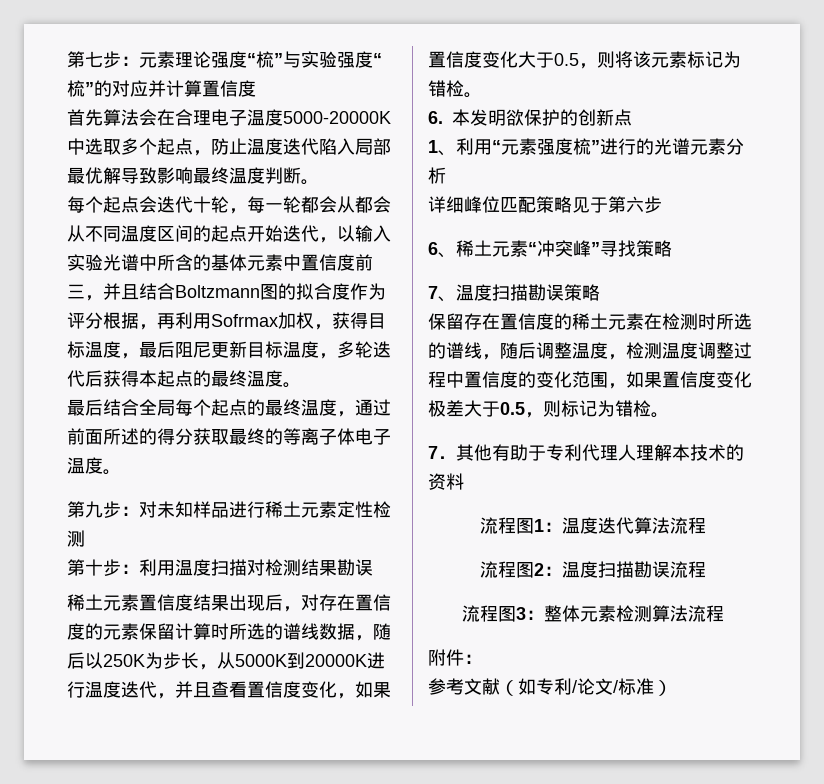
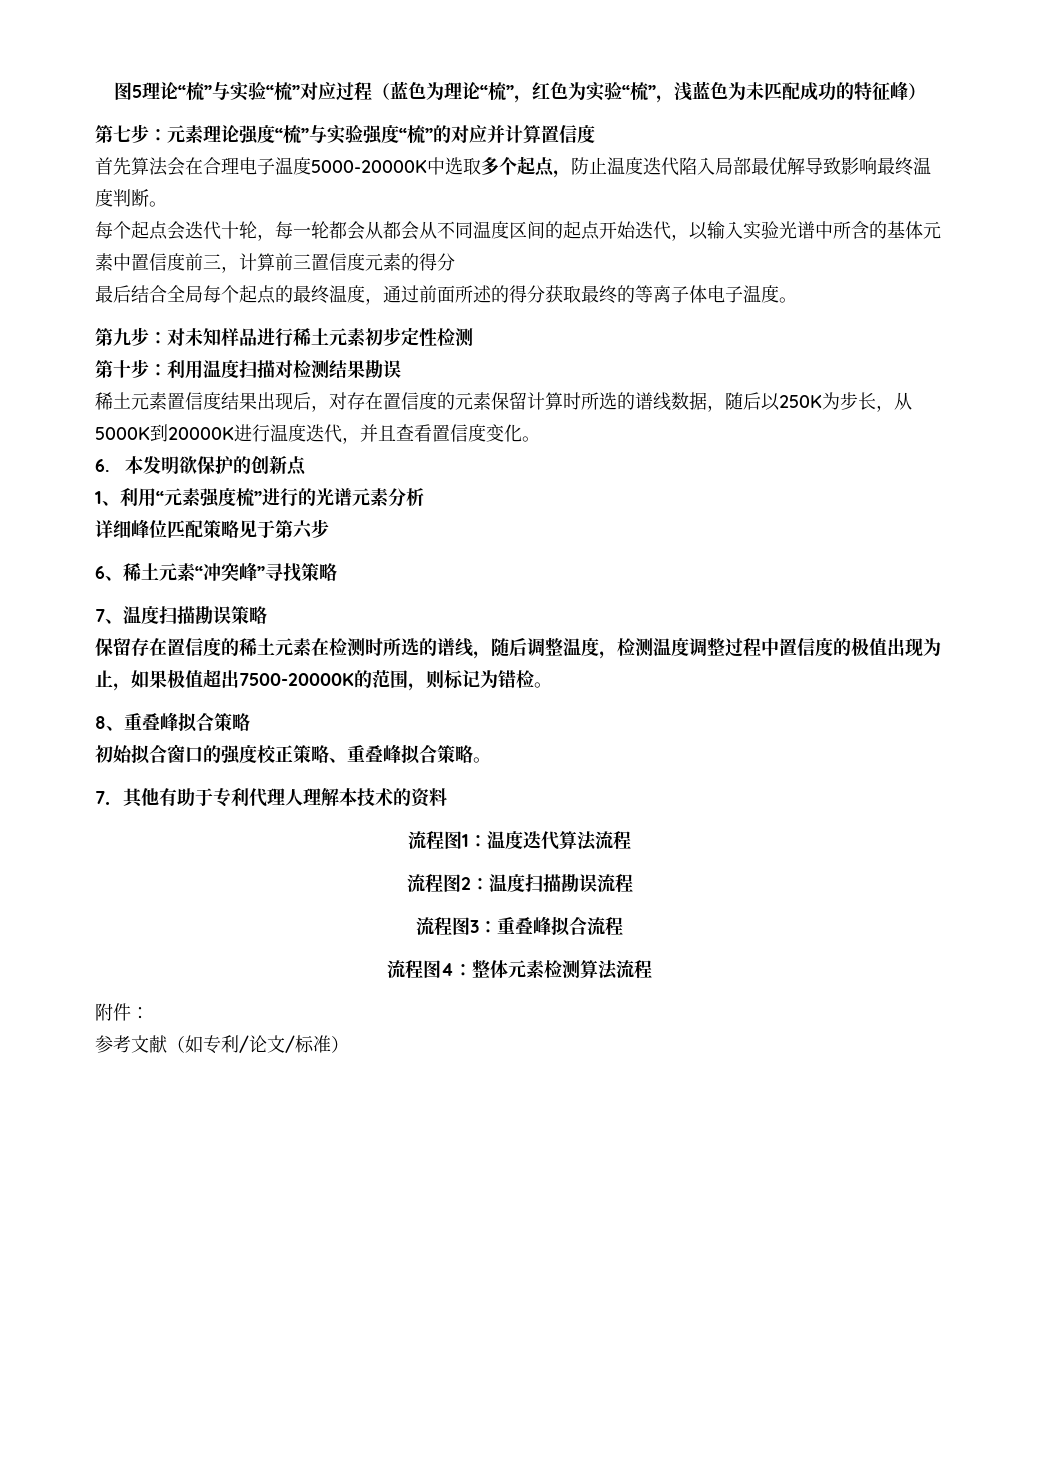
+ 图5理论“梳”与实验“梳”对应过程（蓝色为理论“梳”，红色为实验“梳”，浅蓝色为未匹配成功的特征峰）
- 每个起点会迭代十轮，每一轮都会从都会从不同温度区间的起点开始迭代，以输入实验光谱中所含的基体元素中置信度前三，并且结合Boltzmann图的拟合度作为评分根据，再利用Sofrmax加权，获得目标温度，最后阻尼更新目标温度，多轮迭代后获得本起点的最终温度。
+ 每个起点会迭代十轮，每一轮都会从都会从不同温度区间的起点开始迭代，以输入实验光谱中所含的基体元素中置信度前三，计算前三置信度元素的得分
- 第九步：对未知样品进行稀土元素定性检测
+ 第九步：对未知样品进行稀土元素初步定性检测
- 稀土元素置信度结果出现后，对存在置信度的元素保留计算时所选的谱线数据，随后以250K为步长，从5000K到20000K进行温度迭代，并且查看置信度变化，如果置信度变化大于0.5，则将该元素标记为错检。
+ 稀土元素置信度结果出现后，对存在置信度的元素保留计算时所选的谱线数据，随后以250K为步长，从5000K到20000K进行温度迭代，并且查看置信度变化。
- 保留存在置信度的稀土元素在检测时所选的谱线，随后调整温度，检测温度调整过程中置信度的变化范围，如果置信度变化极差大于0.5，则标记为错检。
+ 保留存在置信度的稀土元素在检测时所选的谱线，随后调整温度，检测温度调整过程中置信度的极值出现为止，如果极值超出7500-20000K的范围，则标记为错检。
+ 8、重叠峰拟合策略
+ 初始拟合窗口的强度校正策略、重叠峰拟合策略。
- 流程图3：整体元素检测算法流程
+ 流程图3：重叠峰拟合流程
+ 流程图4：整体元素检测算法流程

